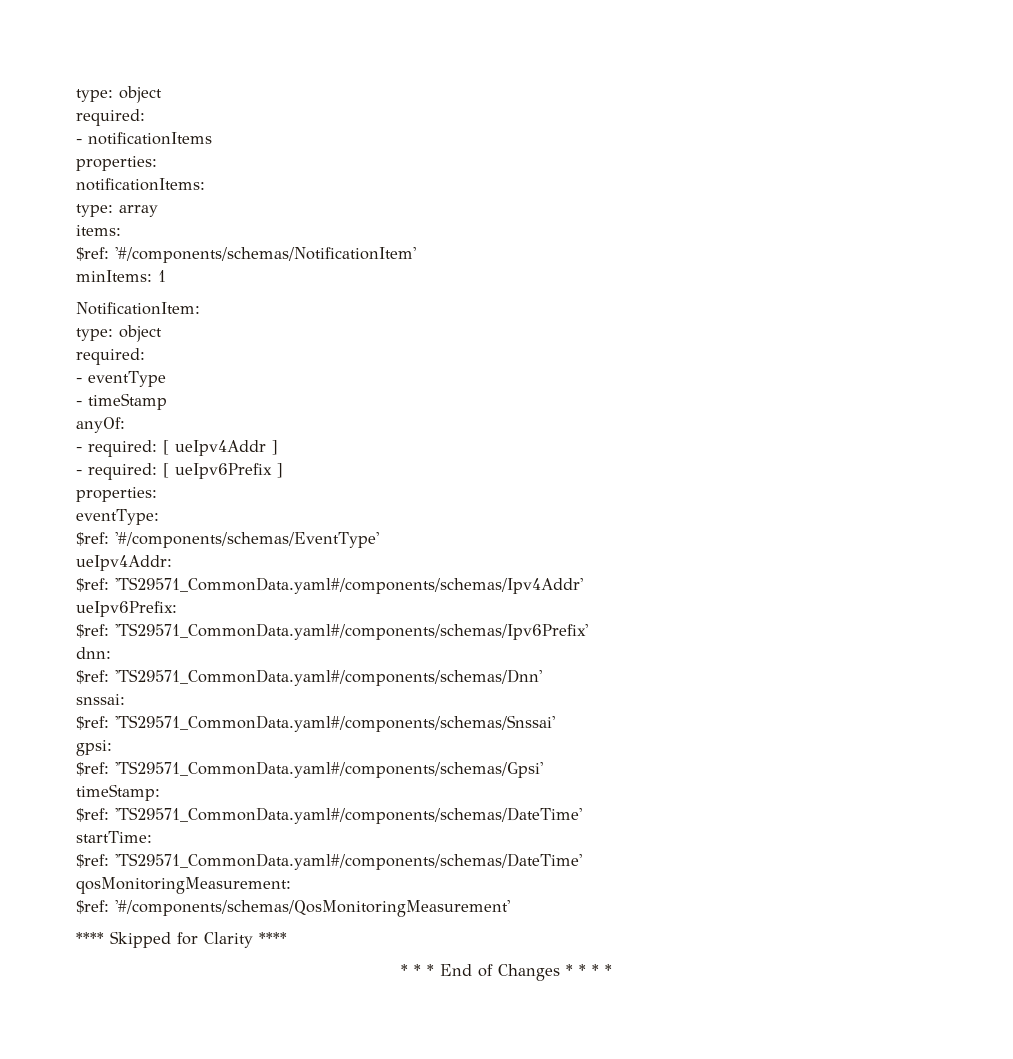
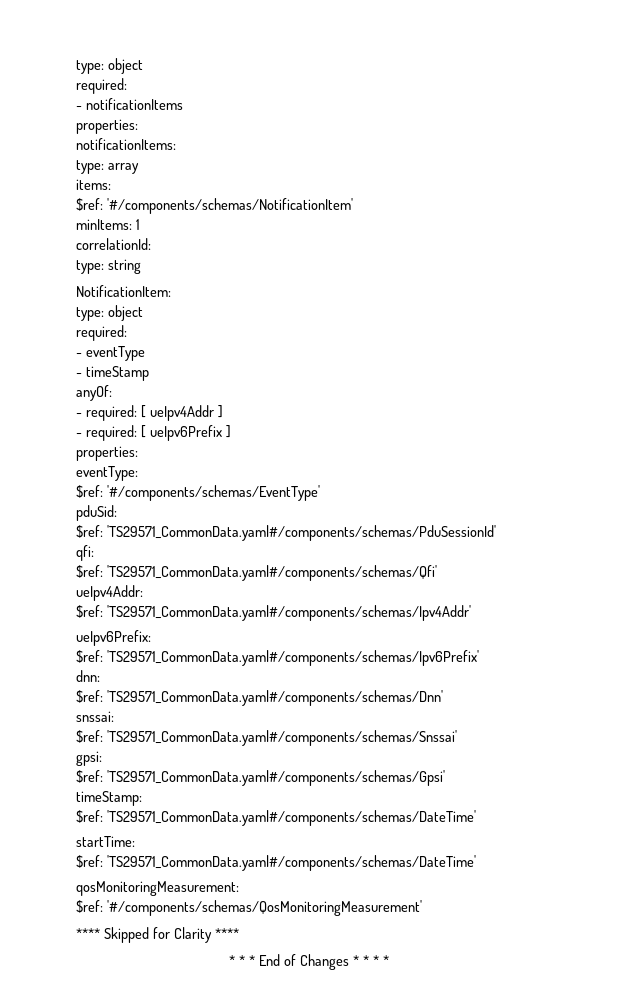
+ correlationId:
+ type: string
+ pduSid:
+ $ref: 'TS29571_CommonData.yaml#/components/schemas/PduSessionId'
+ qfi:
+ $ref: 'TS29571_CommonData.yaml#/components/schemas/Qfi'

